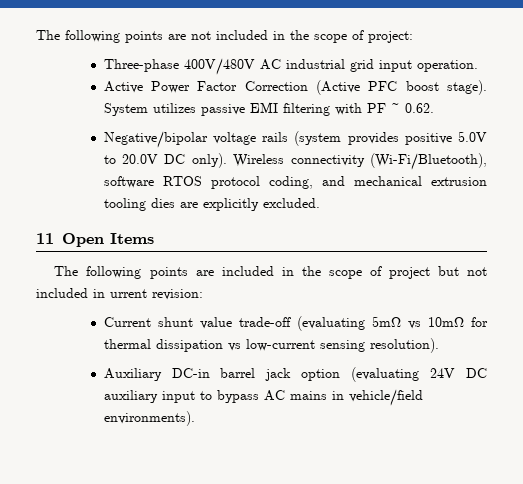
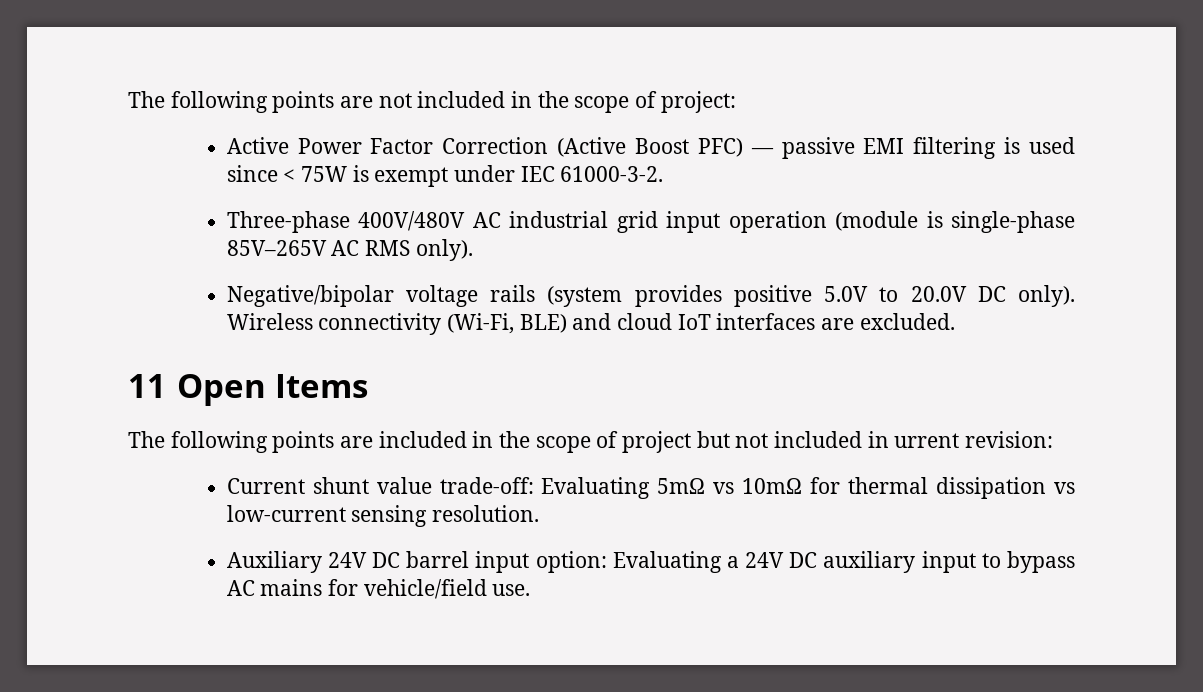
+ Active Power Factor Correction (Active Boost PFC) — passive EMI filtering is used since < 75W is exempt under IEC 61000-3-2.
- Three-phase 400V/480V AC industrial grid input operation.
- Active Power Factor Correction (Active PFC boost stage). System utilizes passive EMI filtering with PF ~ 0.62.
+ Three-phase 400V/480V AC industrial grid input operation (module is single-phase 85V–265V AC RMS only).
- Wireless connectivity (Wi-Fi/Bluetooth), software RTOS protocol coding, and mechanical extrusion tooling dies are explicitly excluded.
+ Wireless connectivity (Wi-Fi, BLE) and cloud IoT interfaces are excluded.
- Current shunt value trade-off (evaluating 5mΩ vs 10mΩ for thermal dissipation vs low-current sensing resolution).
+ Current shunt value trade-off: Evaluating 5mΩ vs 10mΩ for thermal dissipation vs low-current sensing resolution.
- Auxiliary DC-in barrel jack option (evaluating 24V DC auxiliary input to bypass AC mains in vehicle/field environments).
+ Auxiliary 24V DC barrel input option: Evaluating a 24V DC auxiliary input to bypass AC mains for vehicle/field use.

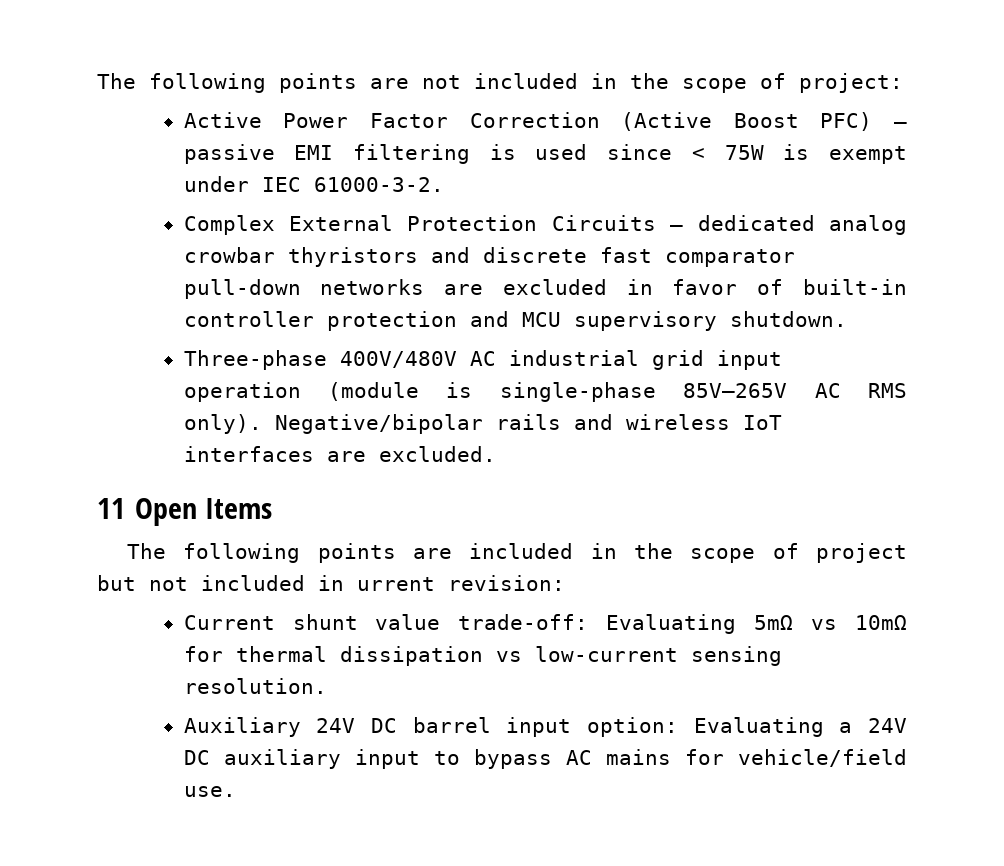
+ Complex External Protection Circuits — dedicated analog crowbar thyristors and discrete fast comparator pull-down networks are excluded in favor of built-in controller protection and MCU supervisory shutdown.
- Three-phase 400V/480V AC industrial grid input operation (module is single-phase 85V–265V AC RMS only).
- Negative/bipolar voltage rails (system provides positive 5.0V to 20.0V DC only). Wireless connectivity (Wi-Fi, BLE) and cloud IoT interfaces are excluded.
+ Three-phase 400V/480V AC industrial grid input operation (module is single-phase 85V–265V AC RMS only). Negative/bipolar rails and wireless IoT interfaces are excluded.

